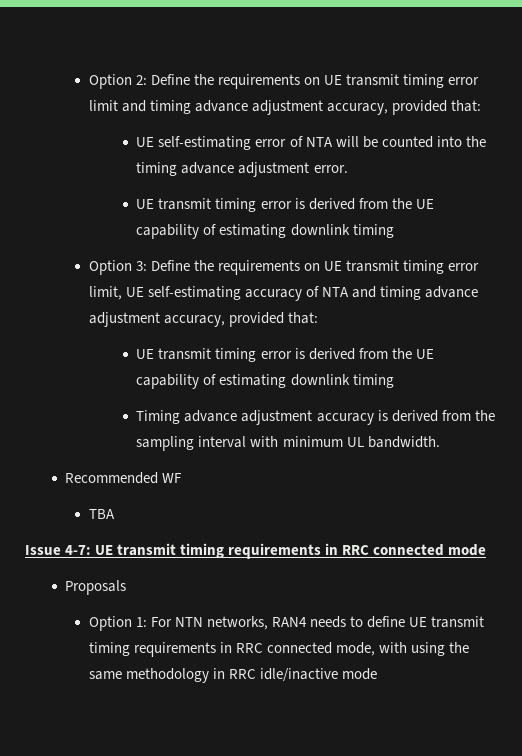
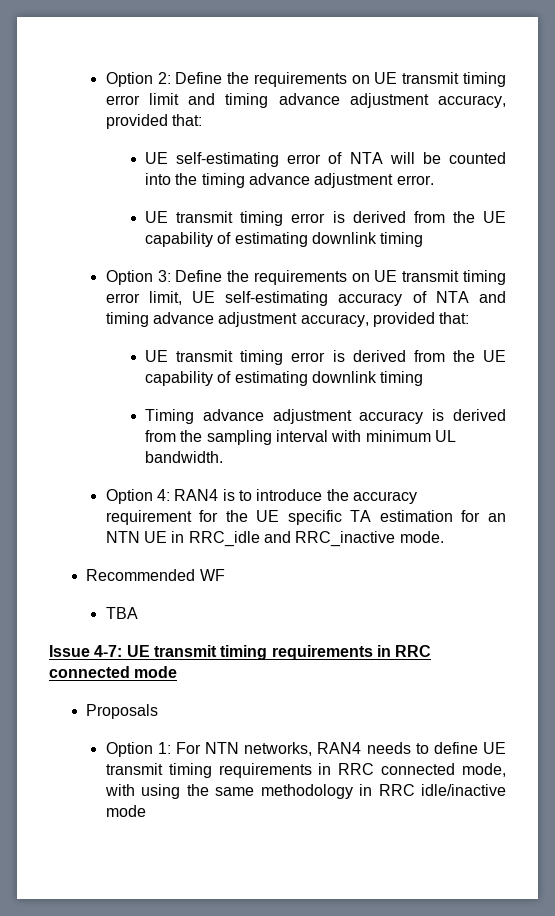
+ Option 4: RAN4 is to introduce the accuracy requirement for the UE specific TA estimation for an NTN UE in RRC_idle and RRC_inactive mode.

